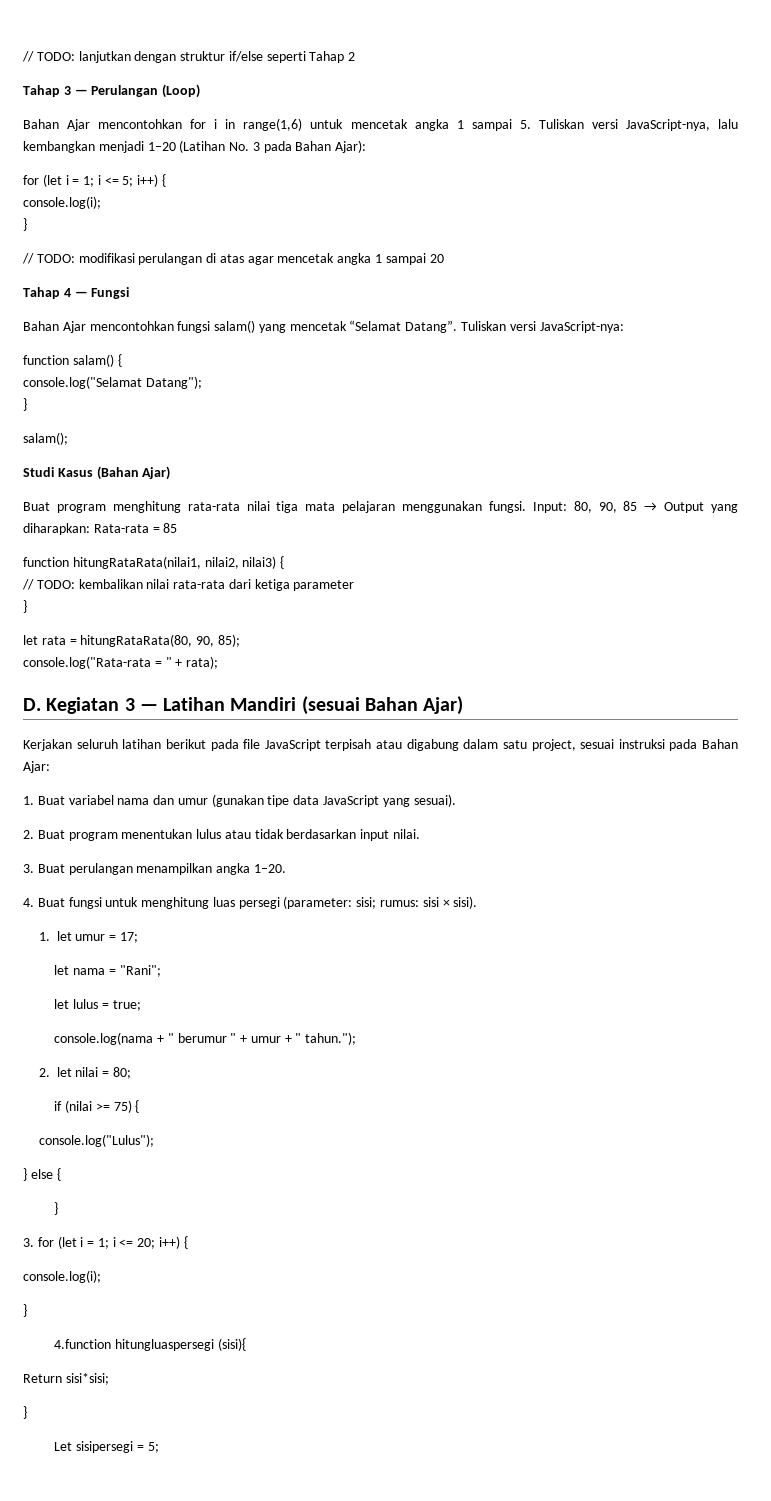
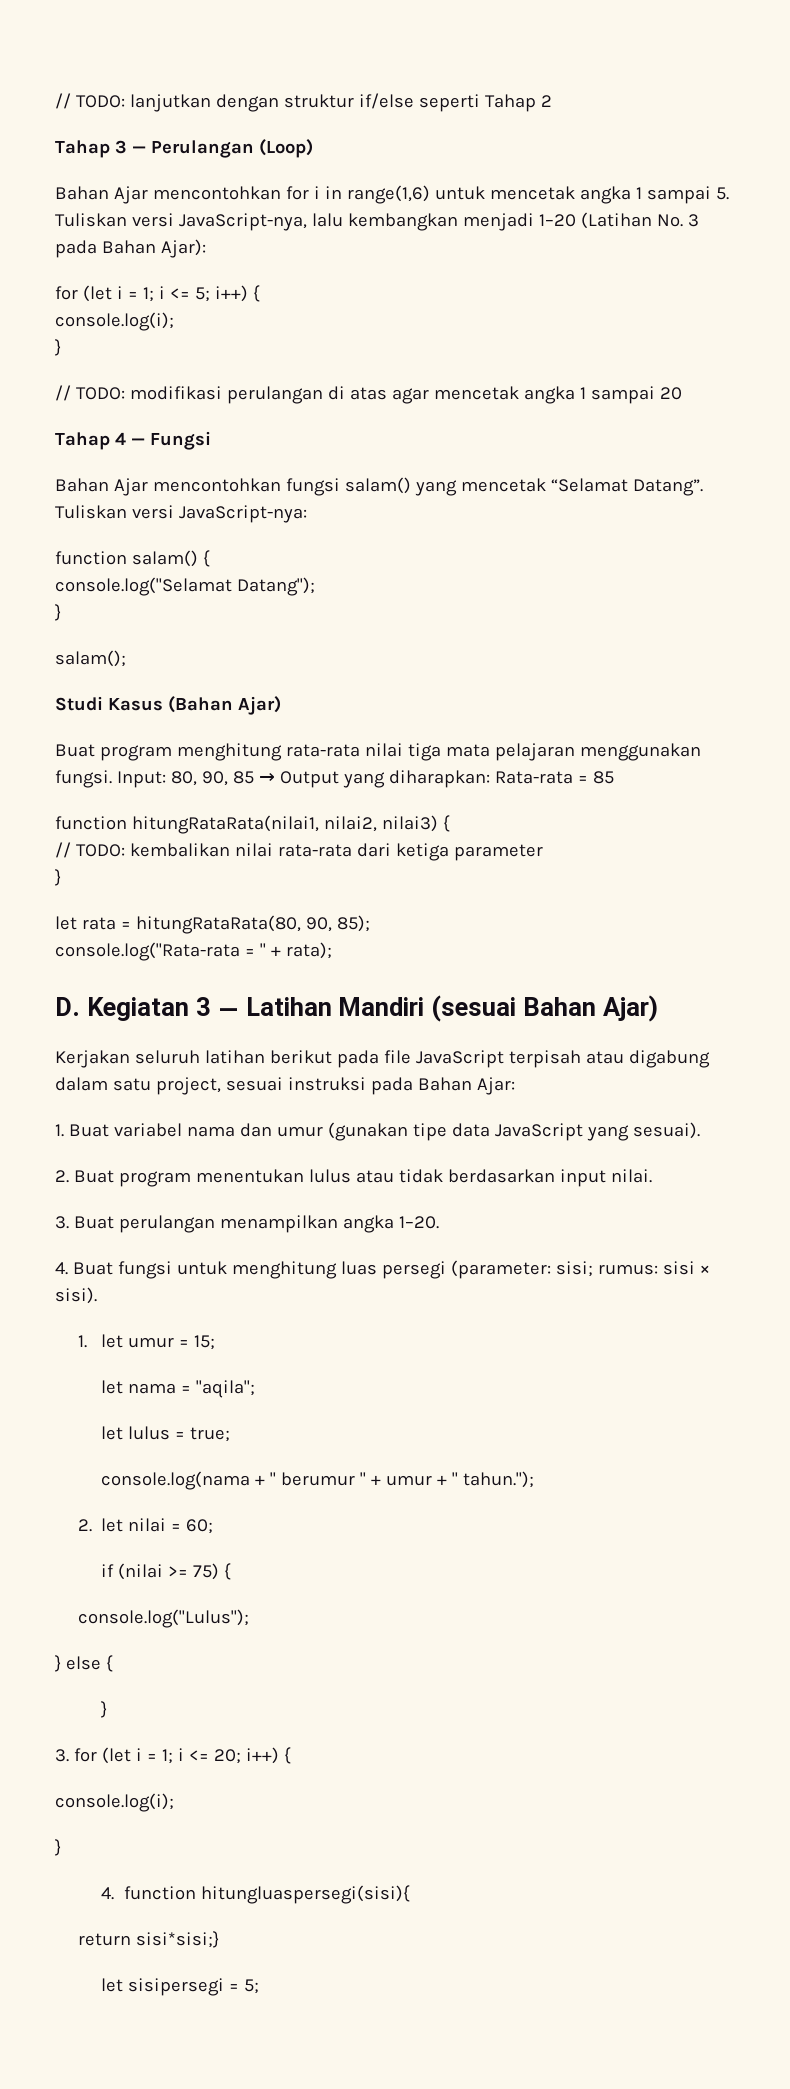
- 1. let umur = 17;
+ 1. let umur = 15;
- let nama = "Rani";
+ let nama = "aqila";
- 2. let nilai = 80;
+ 2. let nilai = 60;
- 4.function hitungluaspersegi (sisi){
- Return sisi*sisi;
- }
- Let sisipersegi = 5;
+ 4. function hitungluaspersegi(sisi){
+ return sisi*sisi;}
+ let sisipersegi = 5;

